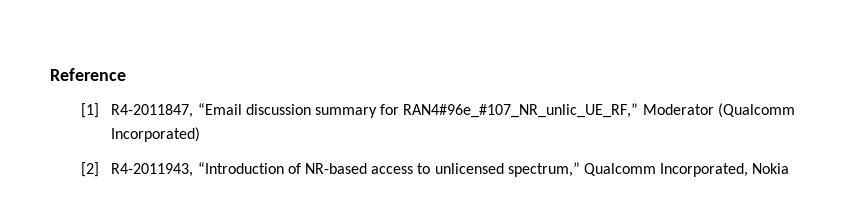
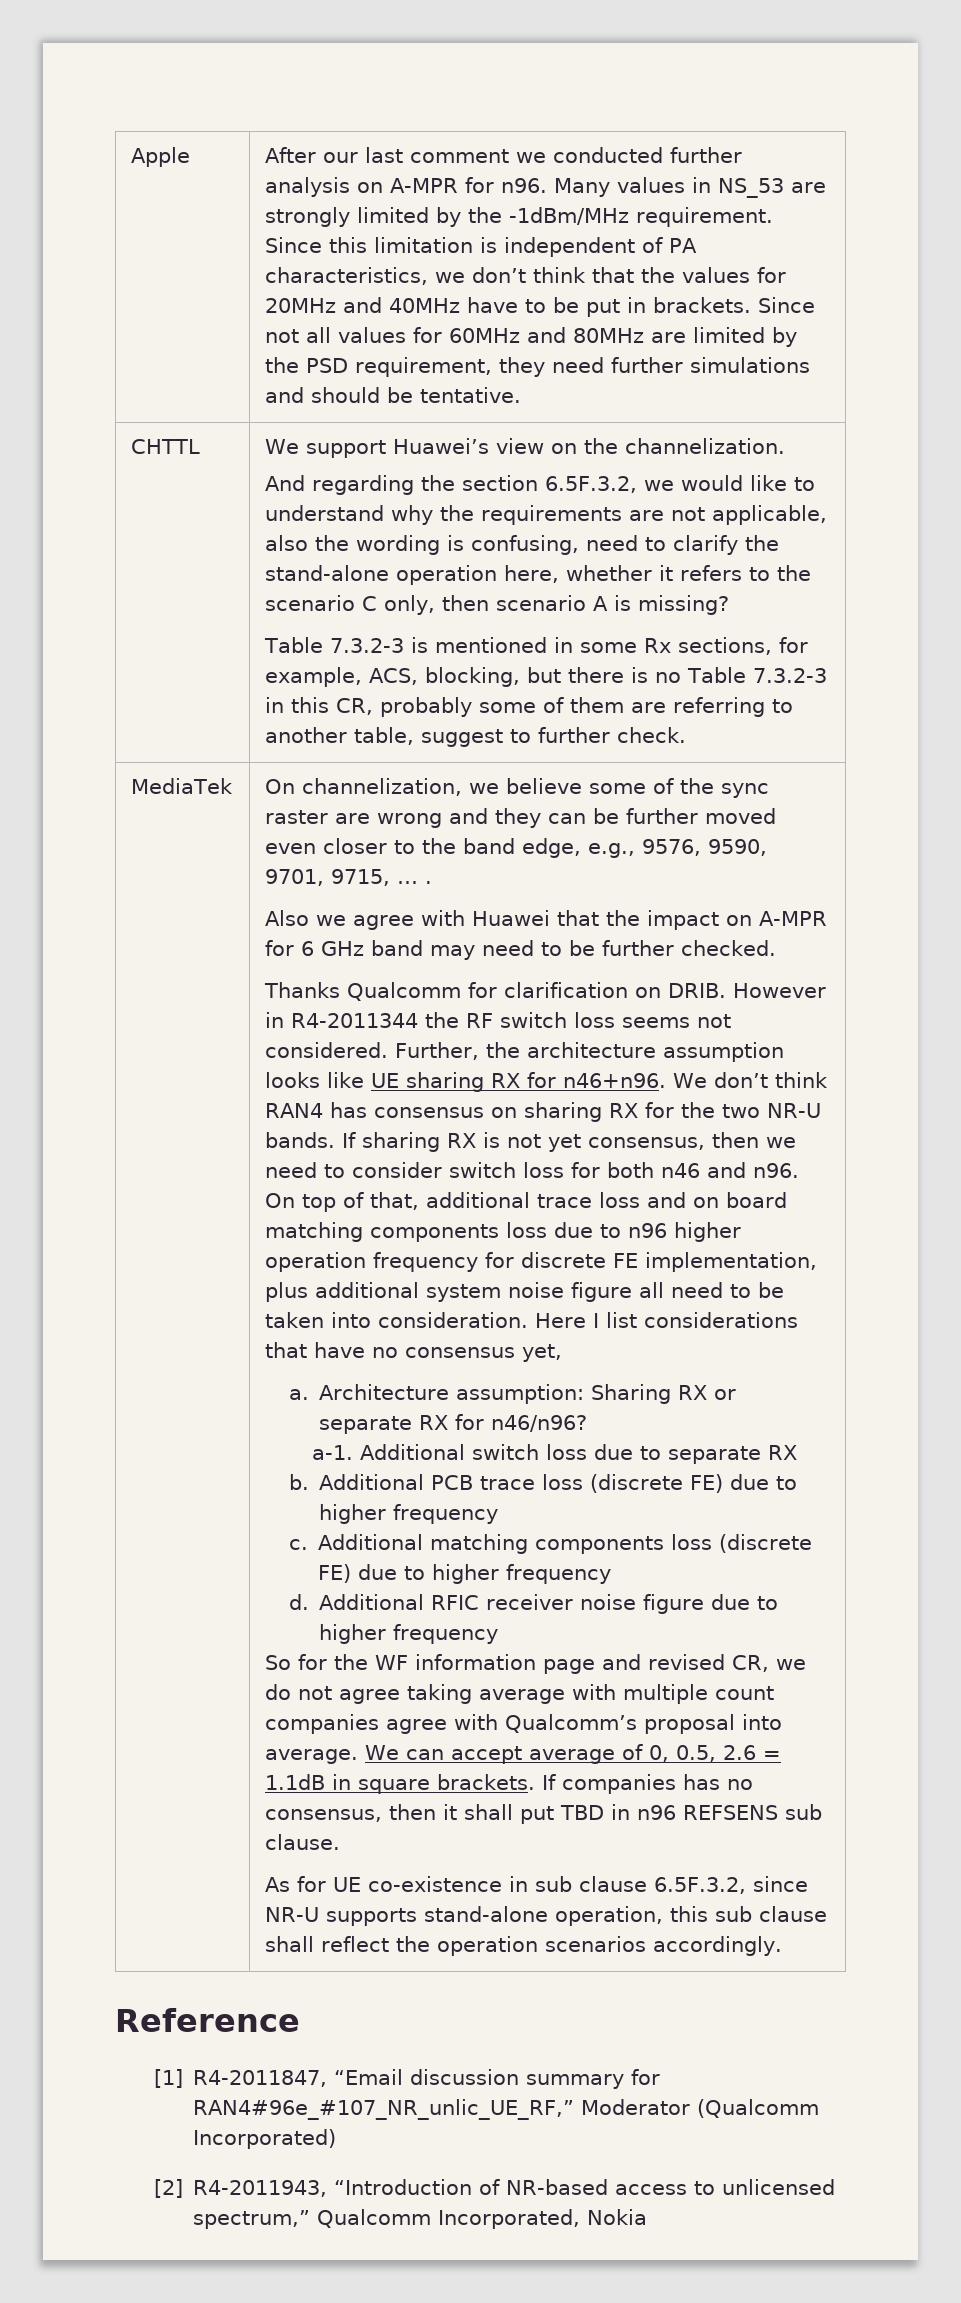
+ Apple | After our last comment we conducted further analysis on A-MPR for n96. Many values in NS_53 are strongly limited by the -1dBm/MHz requirement. Since this limitation is independent of PA characteristics, we don’t think that the values for 20MHz and 40MHz have to be put in brackets. Since not all values for 60MHz and 80MHz are limited by the PSD requirement, they need further simulations and should be tentative.
+ CHTTL | We support Huawei’s view on the channelization.
+ And regarding the section 6.5F.3.2, we would like to understand why the requirements are not applicable, also the wording is confusing, need to clarify the stand-alone operation here, whether it refers to the scenario C only, then scenario A is missing?
+ Table 7.3.2-3 is mentioned in some Rx sections, for example, ACS, blocking, but there is no Table 7.3.2-3 in this CR, probably some of them are referring to another table, suggest to further check.
+ MediaTek | On channelization, we believe some of the sync raster are wrong and they can be further moved even closer to the band edge, e.g., 9576, 9590, 9701, 9715, … .
+ Also we agree with Huawei that the impact on A-MPR for 6 GHz band may need to be further checked.
+ Thanks Qualcomm for clarification on DRIB. However in R4-2011344 the RF switch loss seems not considered. Further, the architecture assumption looks like UE sharing RX for n46+n96. We don’t think RAN4 has consensus on sharing RX for the two NR-U bands. If sharing RX is not yet consensus, then we need to consider switch loss for both n46 and n96. On top of that, additional trace loss and on board matching components loss due to n96 higher operation frequency for discrete FE implementation, plus additional system noise figure all need to be taken into consideration. Here I list considerations that have no consensus yet,
+ a. Architecture assumption: Sharing RX or separate RX for n46/n96?
+ a-1. Additional switch loss due to separate RX
+ b. Additional PCB trace loss (discrete FE) due to higher frequency
+ c. Additional matching components loss (discrete FE) due to higher frequency
+ d. Additional RFIC receiver noise figure due to higher frequency
+ So for the WF information page and revised CR, we do not agree taking average with multiple count companies agree with Qualcomm’s proposal into average. We can accept average of 0, 0.5, 2.6 = 1.1dB in square brackets. If companies has no consensus, then it shall put TBD in n96 REFSENS sub clause.
+ As for UE co-existence in sub clause 6.5F.3.2, since NR-U supports stand-alone operation, this sub clause shall reflect the operation scenarios accordingly.

